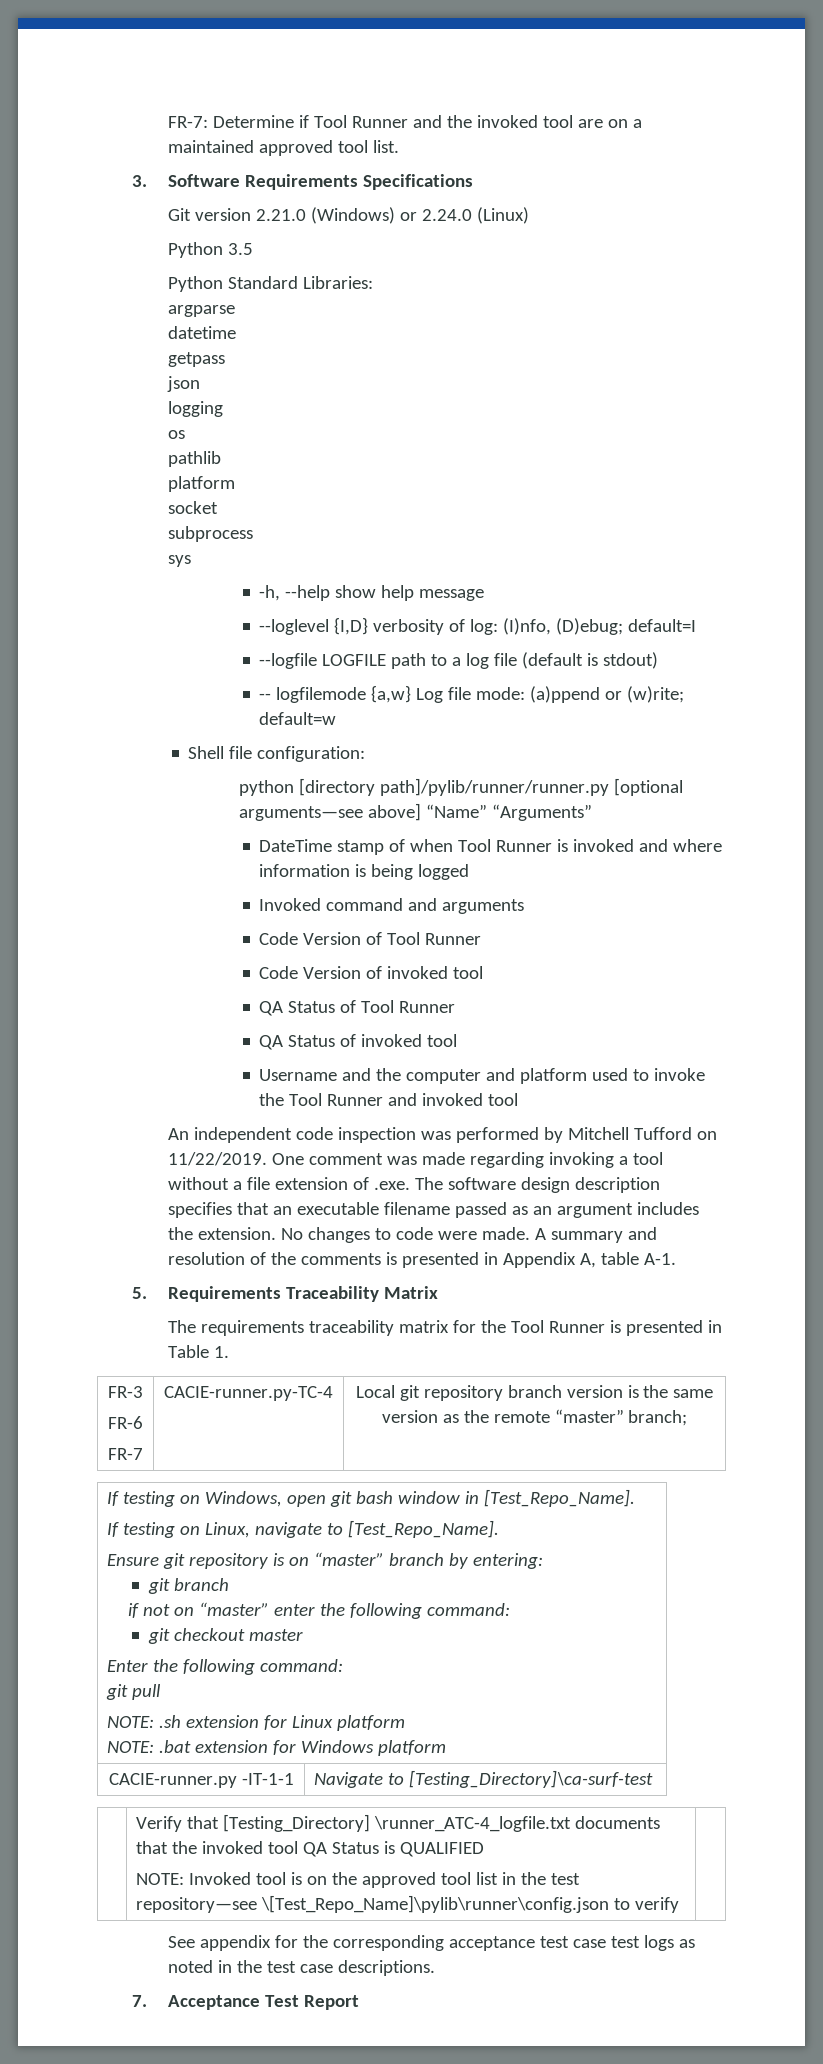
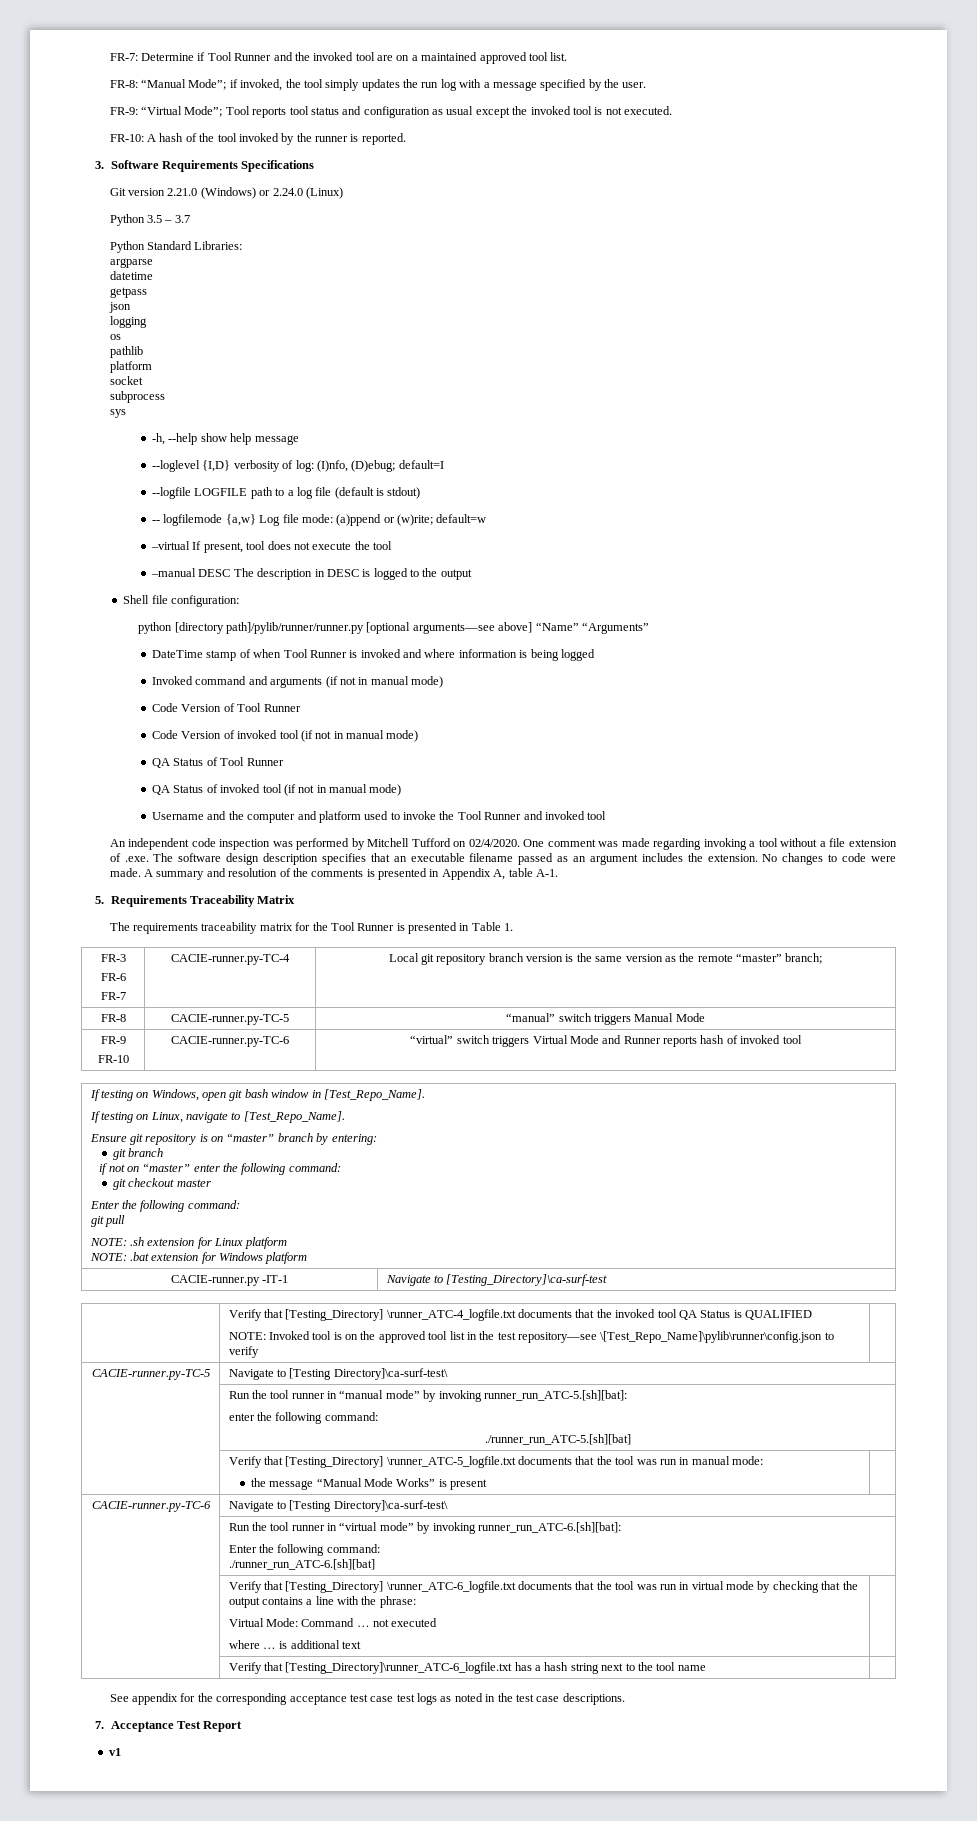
+ FR-8: “Manual Mode”; if invoked, the tool simply updates the run log with a message specified by the user.
+ FR-9: “Virtual Mode”; Tool reports tool status and configuration as usual except the invoked tool is not executed.
+ FR-10: A hash of the tool invoked by the runner is reported.
- Python 3.5
+ Python 3.5 – 3.7
+ –virtual If present, tool does not execute the tool
+ –manual DESC The description in DESC is logged to the output
- Invoked command and arguments
+ Invoked command and arguments (if not in manual mode)
- Code Version of invoked tool
+ Code Version of invoked tool (if not in manual mode)
- QA Status of invoked tool
+ QA Status of invoked tool (if not in manual mode)
- An independent code inspection was performed by Mitchell Tufford on 11/22/2019.
+ An independent code inspection was performed by Mitchell Tufford on 02/4/2020.
+ FR-8 | CACIE-runner.py-TC-5 | “manual” switch triggers Manual Mode
+ FR-9
+ FR-10 | CACIE-runner.py-TC-6 | “virtual” switch triggers Virtual Mode and Runner reports hash of invoked tool
- CACIE-runner.py -IT-1-1 | Navigate to [Testing_Directory]\ca-surf-test
+ CACIE-runner.py -IT-1 | Navigate to [Testing_Directory]\ca-surf-test
+ CACIE-runner.py-TC-5 | Navigate to [Testing Directory]\ca-surf-test\
+ | Run the tool runner in “manual mode” by invoking runner_run_ATC-5.[sh][bat]:
+ enter the following command:
+ ./runner_run_ATC-5.[sh][bat]
+ | Verify that [Testing_Directory] \runner_ATC-5_logfile.txt documents that the tool was run in manual mode:
+ the message “Manual Mode Works” is present |
+ CACIE-runner.py-TC-6 | Navigate to [Testing Directory]\ca-surf-test\
+ | Run the tool runner in “virtual mode” by invoking runner_run_ATC-6.[sh][bat]:
+ Enter the following command:
+ ./runner_run_ATC-6.[sh][bat]
+ | Verify that [Testing_Directory] \runner_ATC-6_logfile.txt documents that the tool was run in virtual mode by checking that the output contains a line with the phrase:
+ Virtual Mode: Command … not executed
+ where … is additional text |
+ | Verify that [Testing_Directory]\runner_ATC-6_logfile.txt has a hash string next to the tool name |
+ v1

